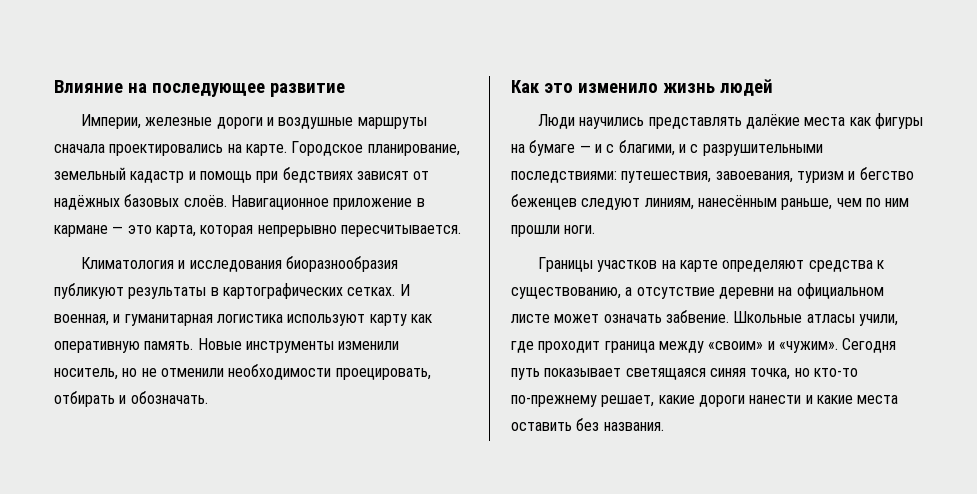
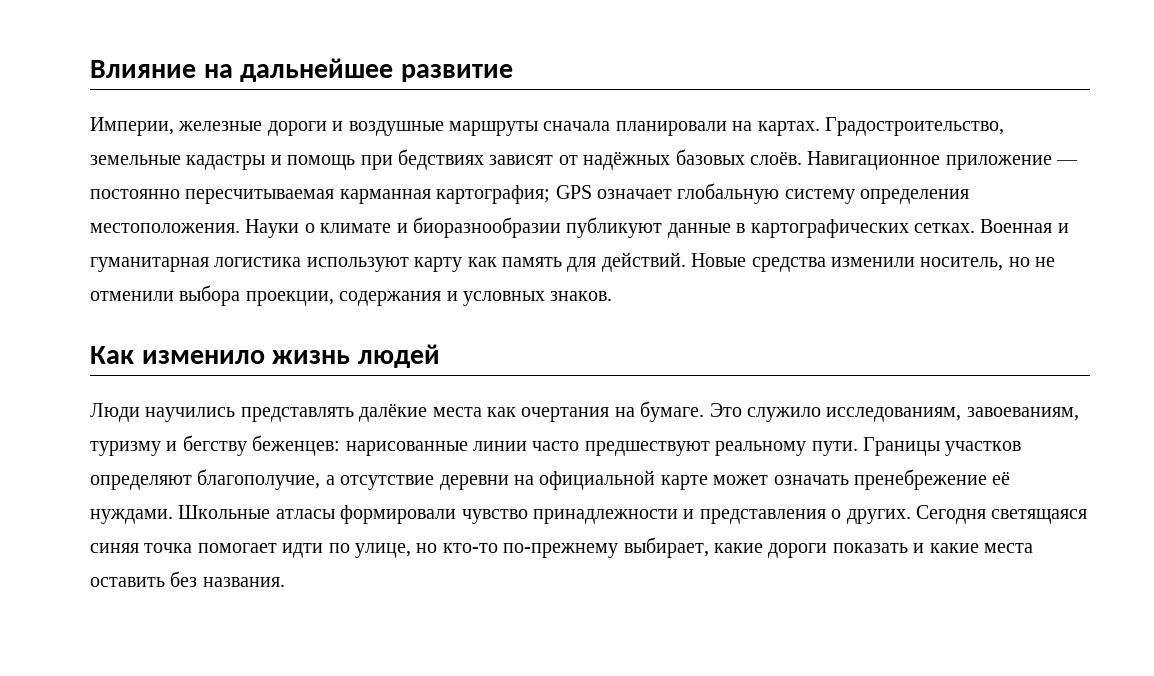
- Влияние на последующее развитие
+ Влияние на дальнейшее развитие
- Империи, железные дороги и воздушные маршруты сначала проектировались на карте. Городское планирование, земельный кадастр и помощь при бедствиях зависят от надёжных базовых слоёв.
+ Империи, железные дороги и воздушные маршруты сначала планировали на картах. Градостроительство, земельные кадастры и помощь при бедствиях зависят от надёжных базовых слоёв.
- Навигационное приложение в кармане — это карта, которая непрерывно пересчитывается.
- Климатология и исследования биоразнообразия публикуют результаты в картографических сетках.
+ Навигационное приложение — постоянно пересчитываемая карманная картография; GPS означает глобальную систему определения местоположения. Науки о климате и биоразнообразии публикуют данные в картографических сетках.
- И военная, и гуманитарная логистика используют карту как оперативную память. Новые инструменты изменили носитель, но не отменили необходимости проецировать, отбирать и обозначать.
+ Военная и гуманитарная логистика используют карту как память для действий. Новые средства изменили носитель, но не отменили выбора проекции, содержания и условных знаков.
- Как это изменило жизнь людей
+ Как изменило жизнь людей
- Люди научились представлять далёкие места как фигуры на бумаге — и с благими, и с разрушительными последствиями: путешествия, завоевания, туризм и бегство беженцев следуют линиям, нанесённым раньше, чем по ним прошли ноги.
- Границы участков на карте определяют средства к существованию, а отсутствие деревни на официальном листе может означать забвение. Школьные атласы учили, где проходит граница между «своим» и «чужим». Сегодня путь показывает светящаяся синяя точка, но кто-то по-прежнему решает, какие дороги нанести и какие места оставить без названия.
+ Люди научились представлять далёкие места как очертания на бумаге. Это служило исследованиям, завоеваниям, туризму и бегству беженцев: нарисованные линии часто предшествуют реальному пути. Границы участков определяют благополучие, а отсутствие деревни на официальной карте может означать пренебрежение её нуждами. Школьные атласы формировали чувство принадлежности и представления о других. Сегодня светящаяся синяя точка помогает идти по улице, но кто-то по-прежнему выбирает, какие дороги показать и какие места оставить без названия.

